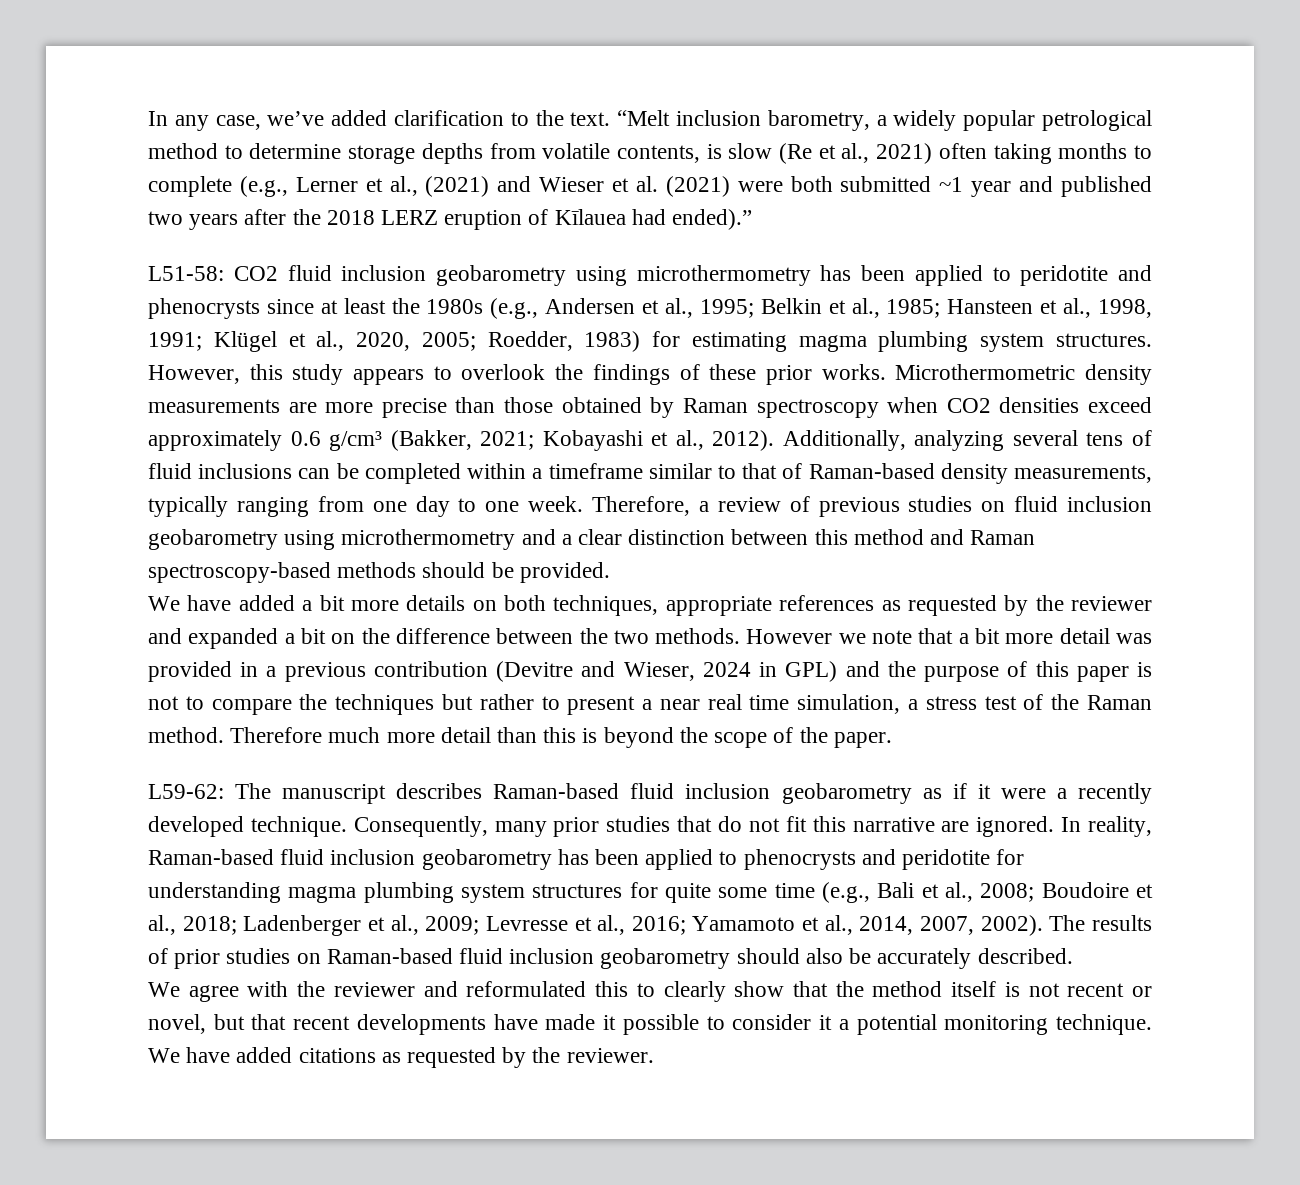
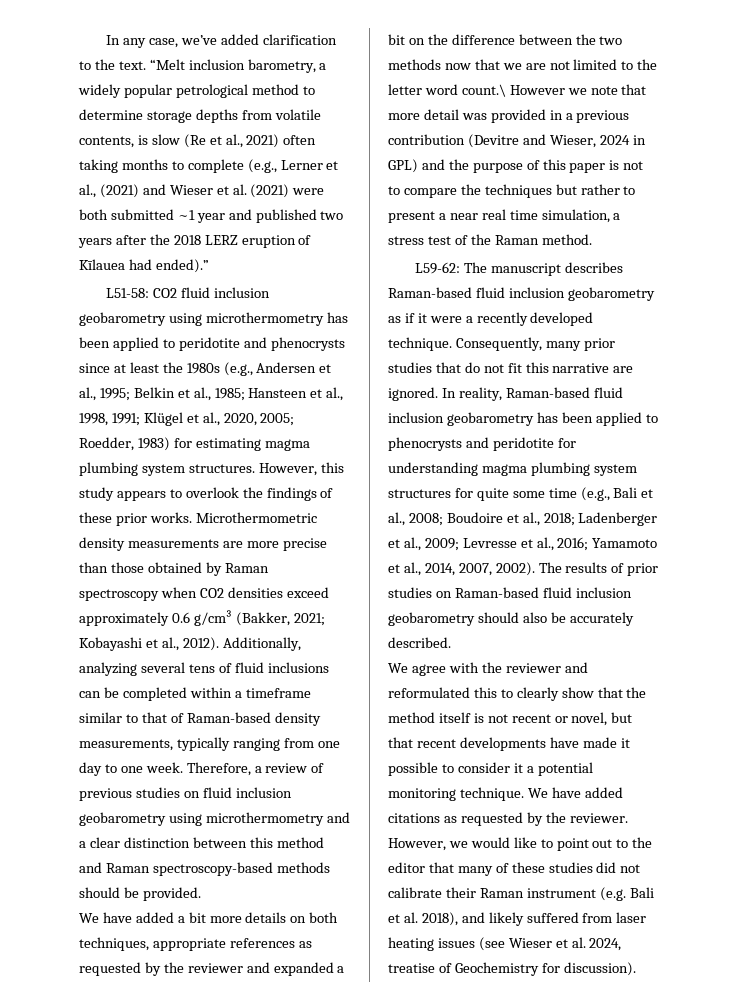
- We have added a bit more details on both techniques, appropriate references as requested by the reviewer and expanded a bit on the difference between the two methods. However we note that a bit more detail was provided in a previous contribution (Devitre and Wieser, 2024 in GPL) and the purpose of this paper is not to compare the techniques but rather to present a near real time simulation, a stress test of the Raman method. Therefore much more detail than this is beyond the scope of the paper.
+ We have added a bit more details on both techniques, appropriate references as requested by the reviewer and expanded a bit on the difference between the two methods now that we are not limited to the letter word count.\ However we note that more detail was provided in a previous contribution (Devitre and Wieser, 2024 in GPL) and the purpose of this paper is not to compare the techniques but rather to present a near real time simulation, a stress test of the Raman method.
+ However, we would like to point out to the editor that many of these studies did not calibrate their Raman instrument (e.g. Bali et al. 2018), and likely suffered from laser heating issues (see Wieser et al. 2024, treatise of Geochemistry for discussion).

